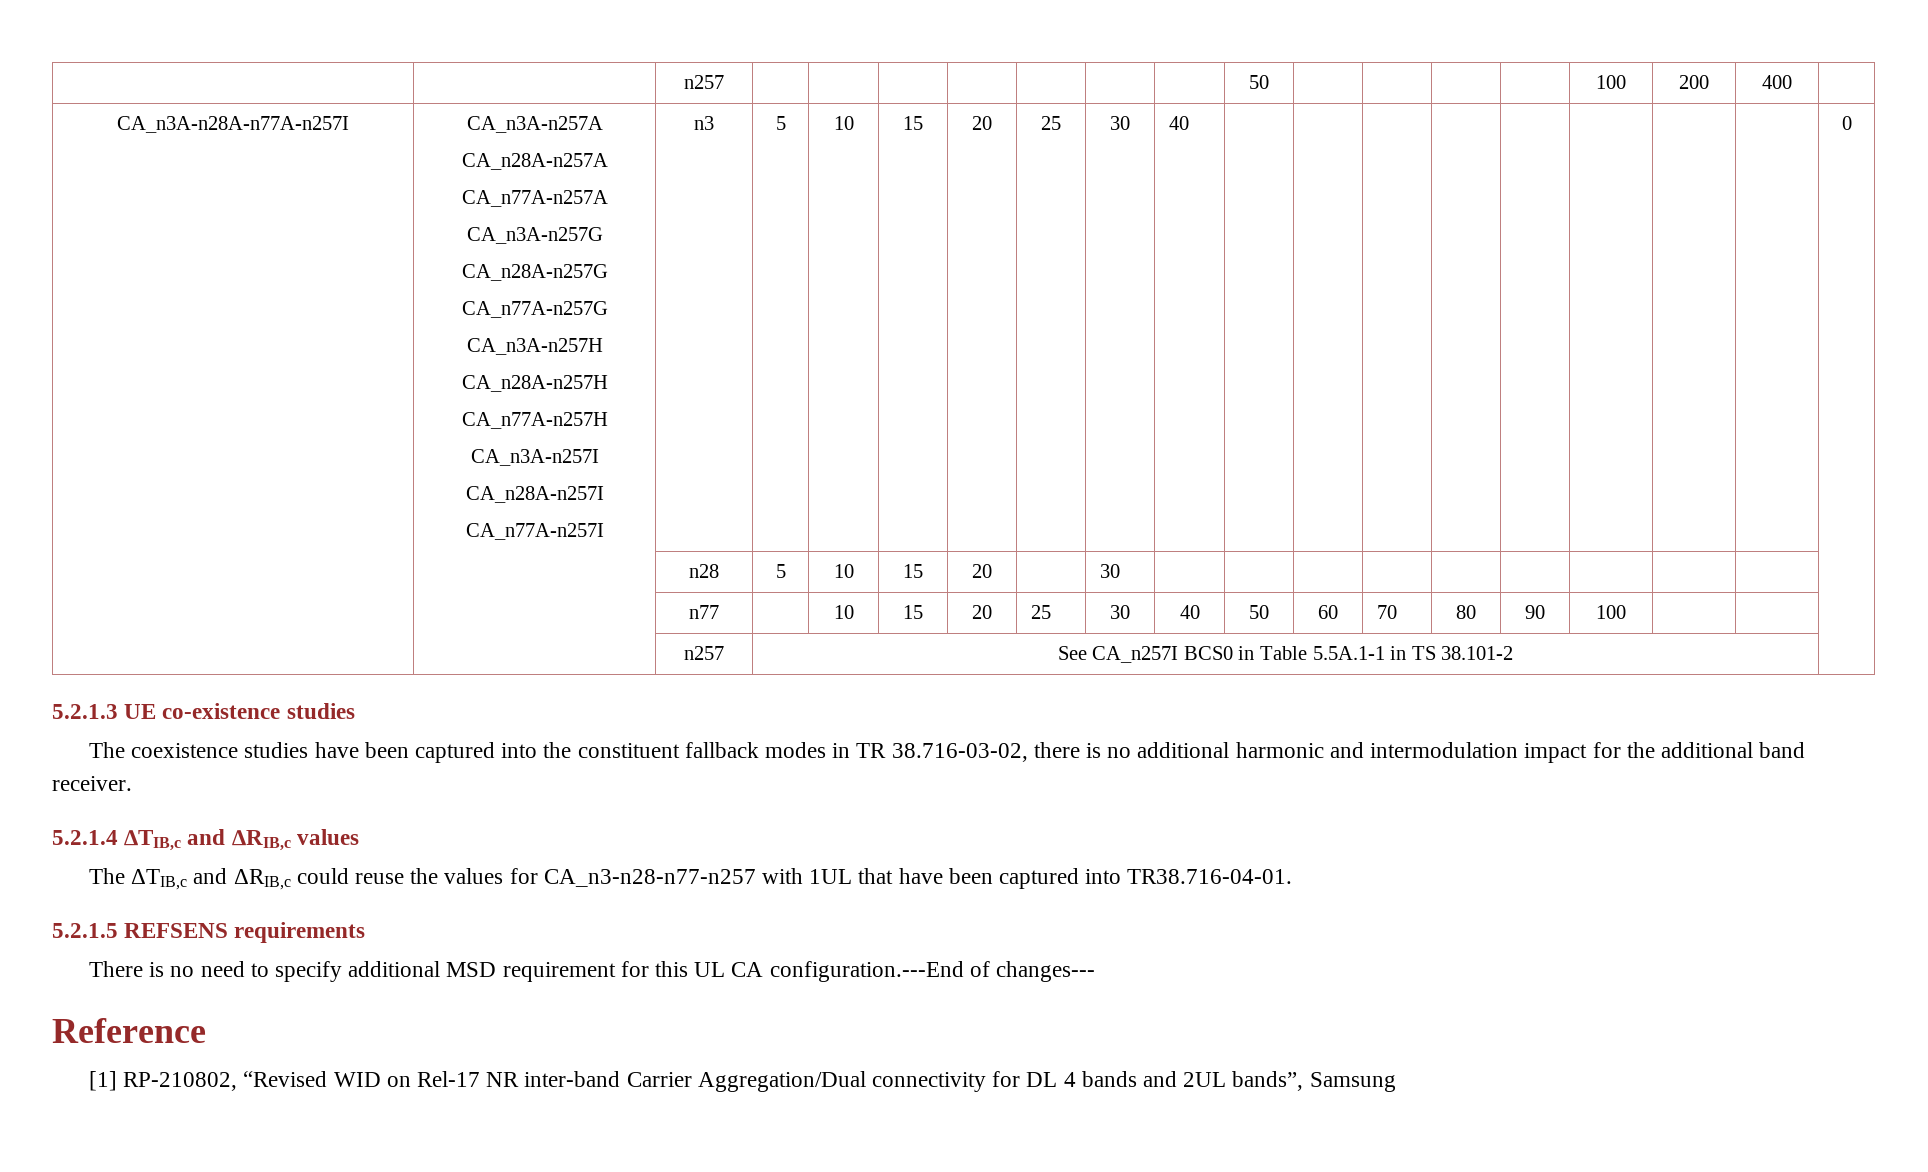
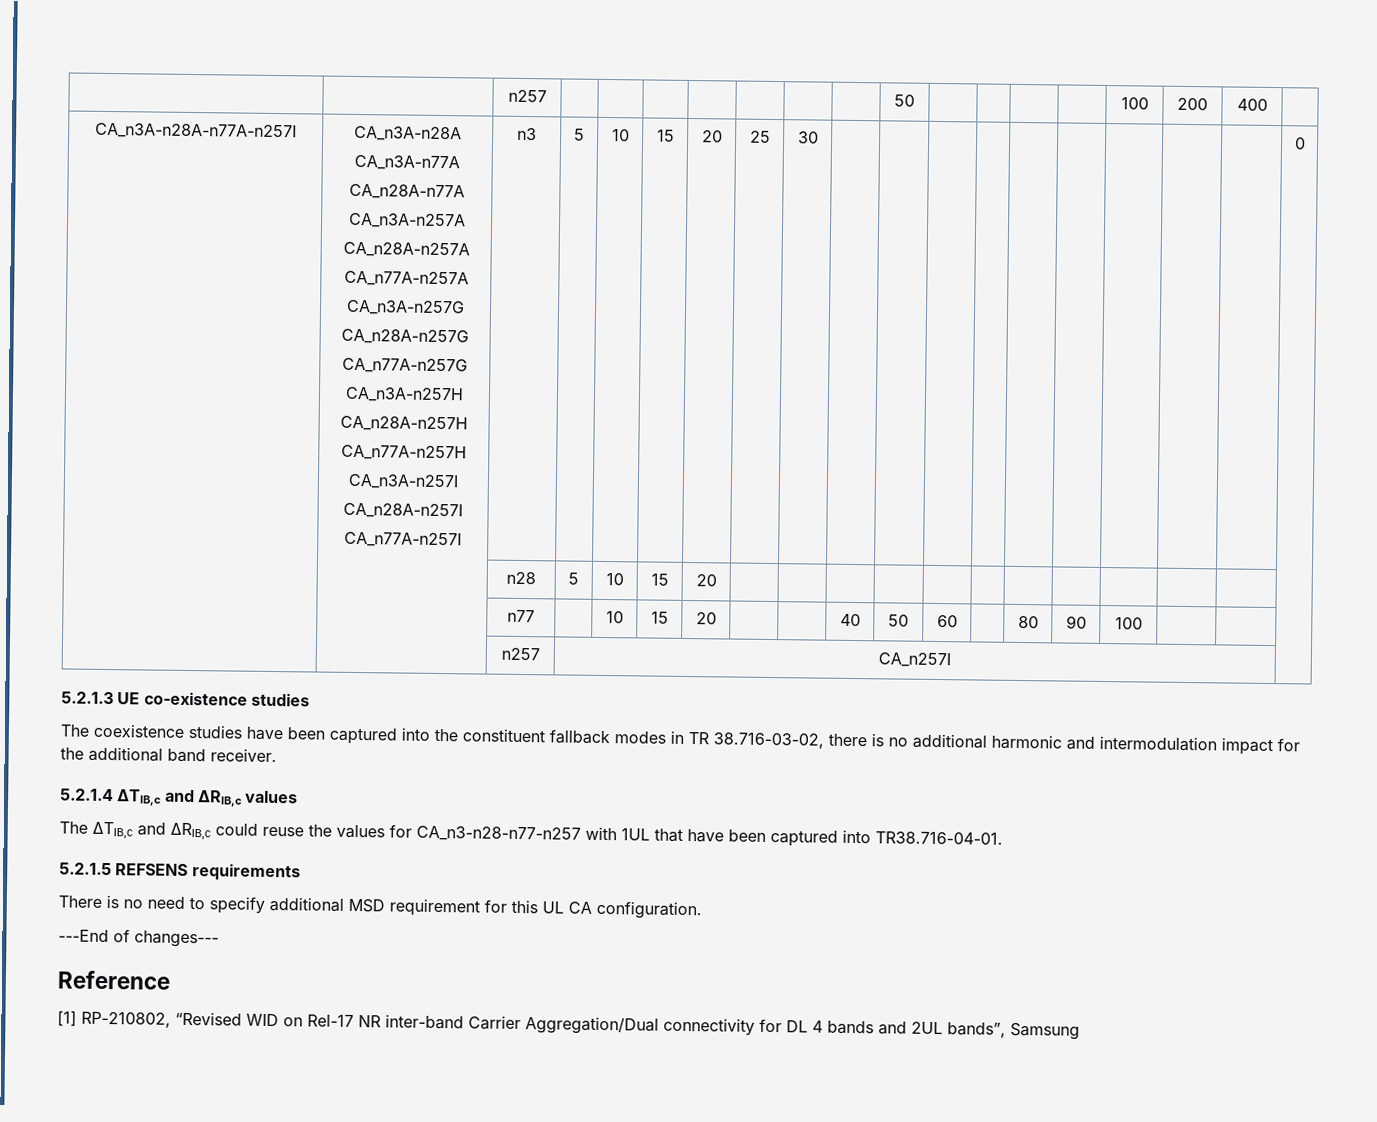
- CA_n3A-n28A-n77A-n257I | CA_n3A-n257A
+ CA_n3A-n28A-n77A-n257I | CA_n3A-n28A
+ CA_n3A-n77A
+ CA_n28A-n77A
+ CA_n3A-n257A
  CA_n28A-n257A
  CA_n77A-n257A
  CA_n3A-n257G
  CA_n28A-n257G
  CA_n77A-n257G
  CA_n3A-n257H
  CA_n28A-n257H
  CA_n77A-n257H
  CA_n3A-n257I
  CA_n28A-n257I
- CA_n77A-n257I | n3 | 5 | 10 | 15 | 20 | 25 | 30 | 40 | | | | | | | | | 0
+ CA_n77A-n257I | n3 | 5 | 10 | 15 | 20 | 25 | 30 | | | | | | | | | | 0
- | | n28 | 5 | 10 | 15 | 20 | | 30 | | | | | | | | | |
+ | | n28 | 5 | 10 | 15 | 20 | | | | | | | | | | | |
- | | n77 | | 10 | 15 | 20 | 25 | 30 | 40 | 50 | 60 | 70 | 80 | 90 | 100 | | |
+ | | n77 | | 10 | 15 | 20 | | | 40 | 50 | 60 | | 80 | 90 | 100 | | |
- | | n257 | See CA_n257I BCS0 in Table 5.5A.1-1 in TS 38.101-2 |
+ | | n257 | CA_n257I |
- There is no need to specify additional MSD requirement for this UL CA configuration.---End of changes---
+ There is no need to specify additional MSD requirement for this UL CA configuration.
+ ---End of changes---

